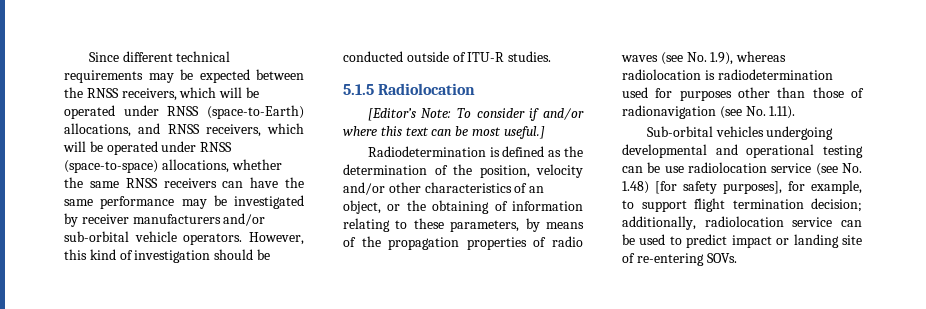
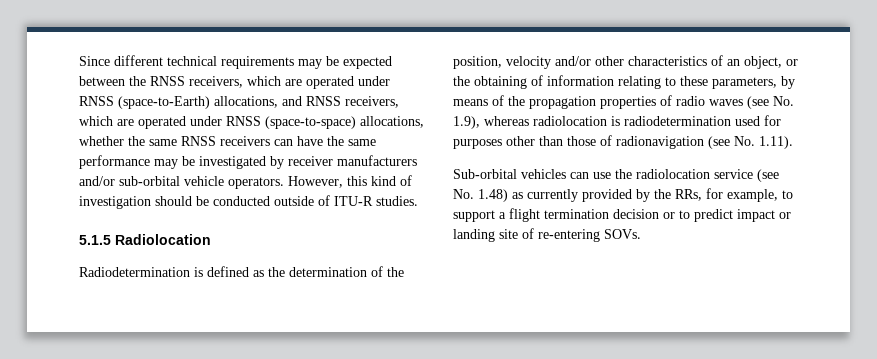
- Since different technical requirements may be expected between the RNSS receivers, which will be operated under RNSS (space-to-Earth) allocations, and RNSS receivers, which will be operated under RNSS (space-to-space) allocations, whether the same RNSS receivers can have the same performance may be investigated by receiver manufacturers and/or sub-orbital vehicle operators.
+ Since different technical requirements may be expected between the RNSS receivers, which are operated under RNSS (space-to-Earth) allocations, and RNSS receivers, which are operated under RNSS (space-to-space) allocations, whether the same RNSS receivers can have the same performance may be investigated by receiver manufacturers and/or sub-orbital vehicle operators.
- [Editor’s Note: To consider if and/or where this text can be most useful.]
- Sub-orbital vehicles undergoing developmental and operational testing can be use radiolocation service (see No. 1.48) [for safety purposes], for example, to support flight termination decision; additionally, radiolocation service can be used to predict impact or landing site of re-entering SOVs.
+ Sub-orbital vehicles can use the radiolocation service (see No. 1.48) as currently provided by the RRs, for example, to support a flight termination decision or to predict impact or landing site of re-entering SOVs.

